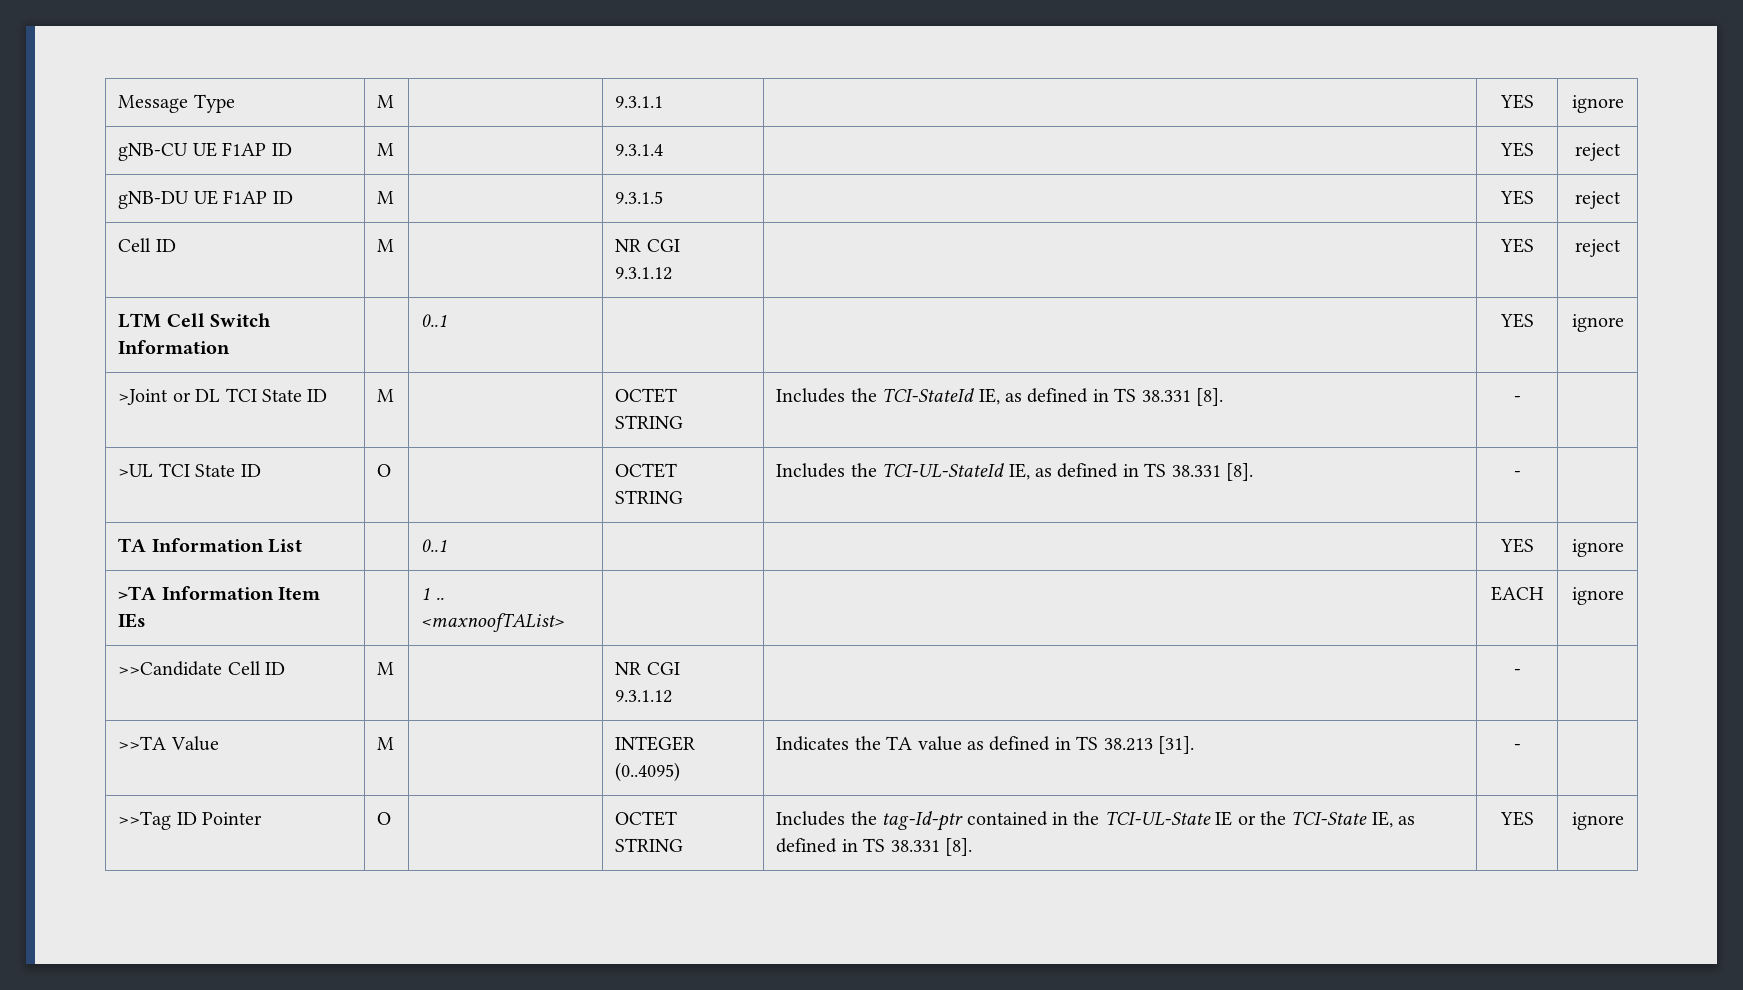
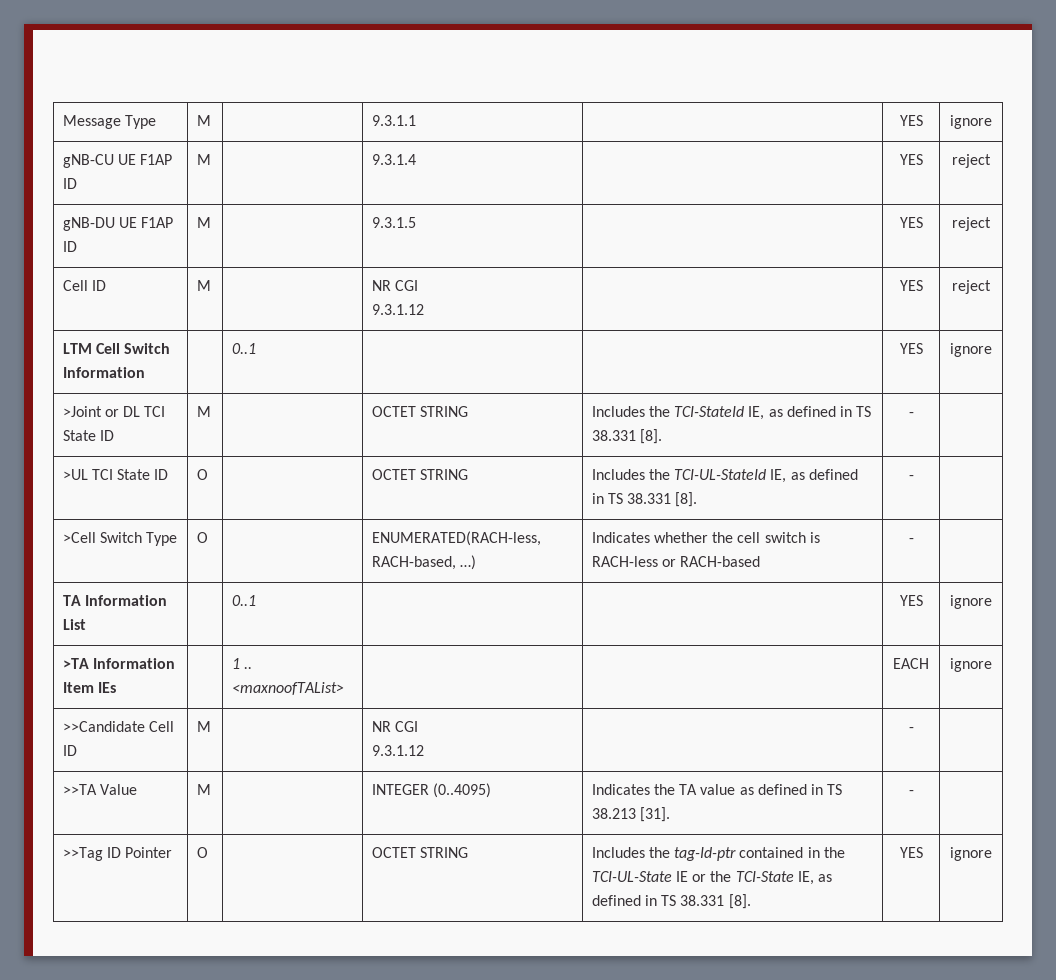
+ >Cell Switch Type | O | | ENUMERATED(RACH-less, RACH-based, …) | Indicates whether the cell switch is RACH-less or RACH-based | - |

